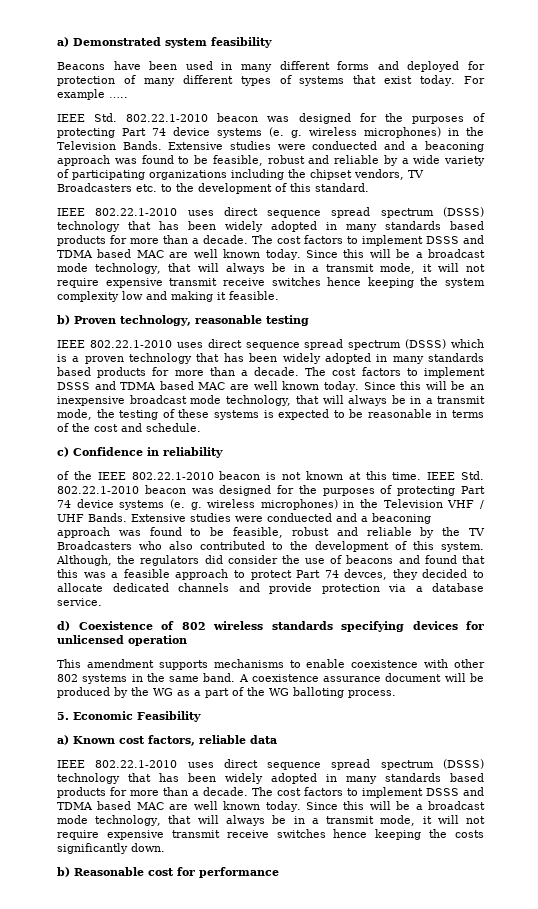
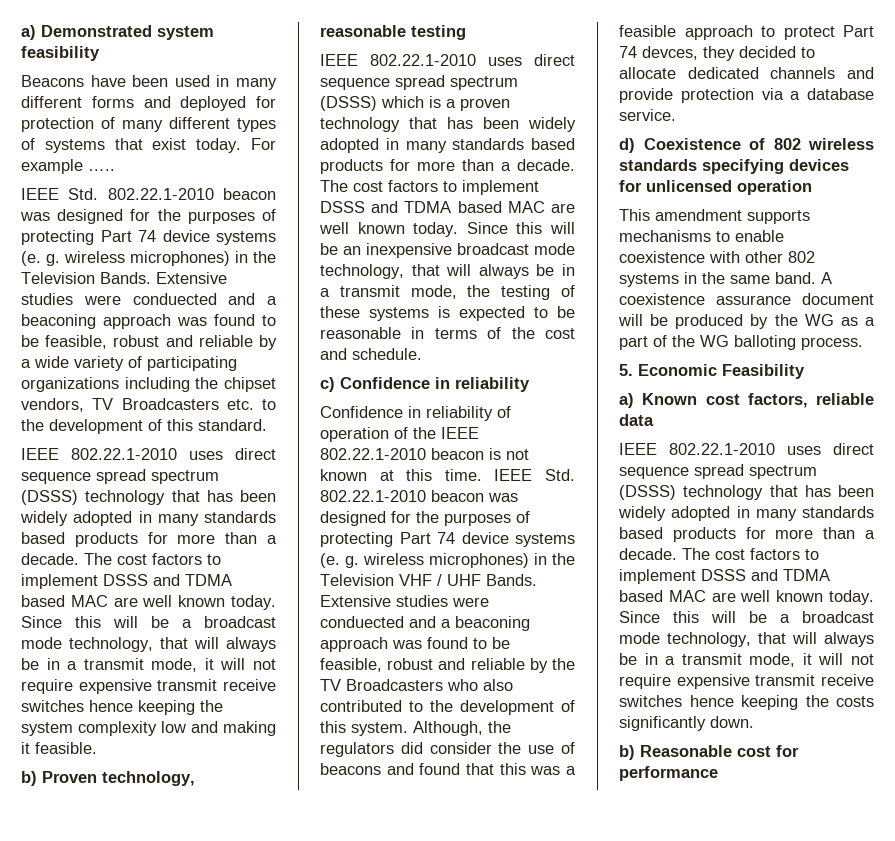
- of the IEEE 802.22.1-2010 beacon is not known at this time.
+ Confidence in reliability of operation of the IEEE 802.22.1-2010 beacon is not known at this time.

